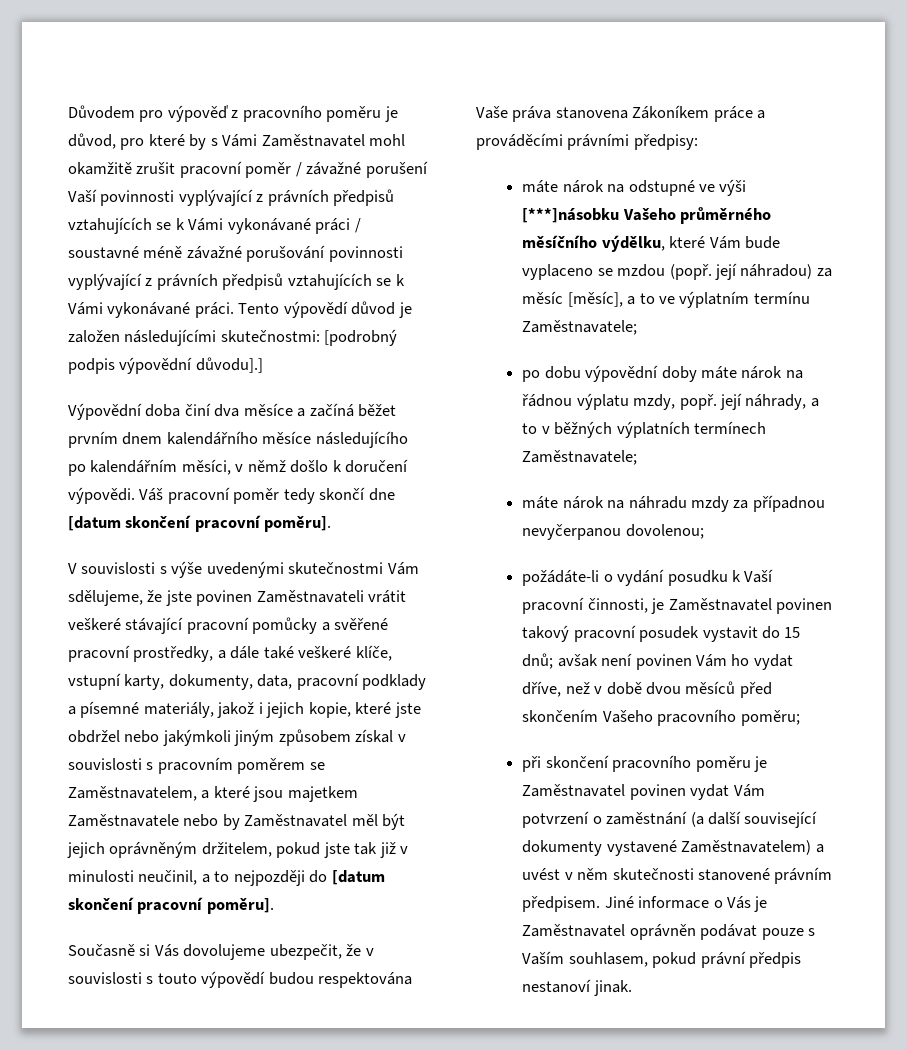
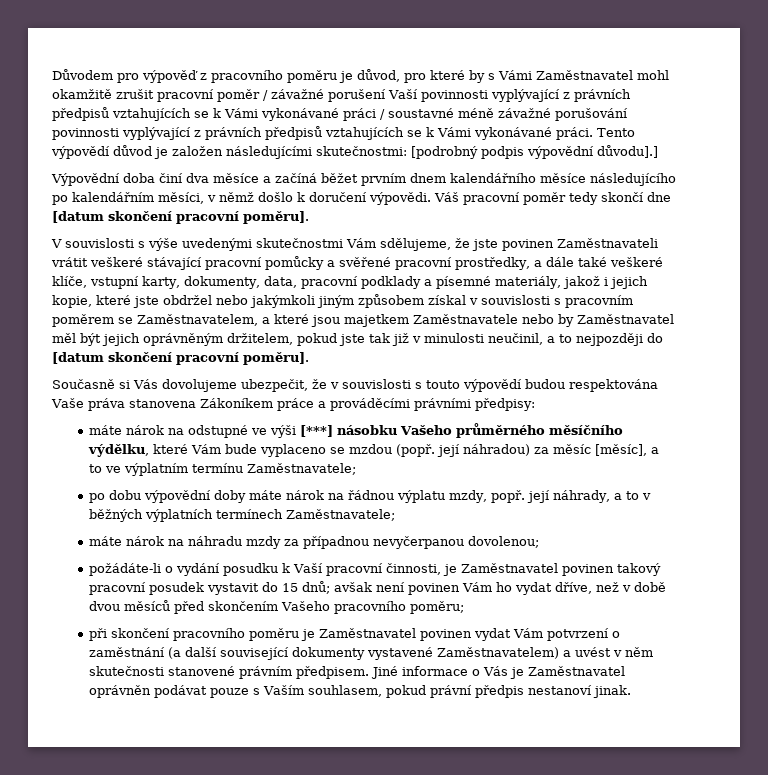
- máte nárok na odstupné ve výši [***]násobku Vašeho průměrného měsíčního výdělku, které Vám bude vyplaceno se mzdou (popř. její náhradou) za měsíc [měsíc], a to ve výplatním termínu Zaměstnavatele;
+ máte nárok na odstupné ve výši [***] násobku Vašeho průměrného měsíčního výdělku, které Vám bude vyplaceno se mzdou (popř. její náhradou) za měsíc [měsíc], a to ve výplatním termínu Zaměstnavatele;

